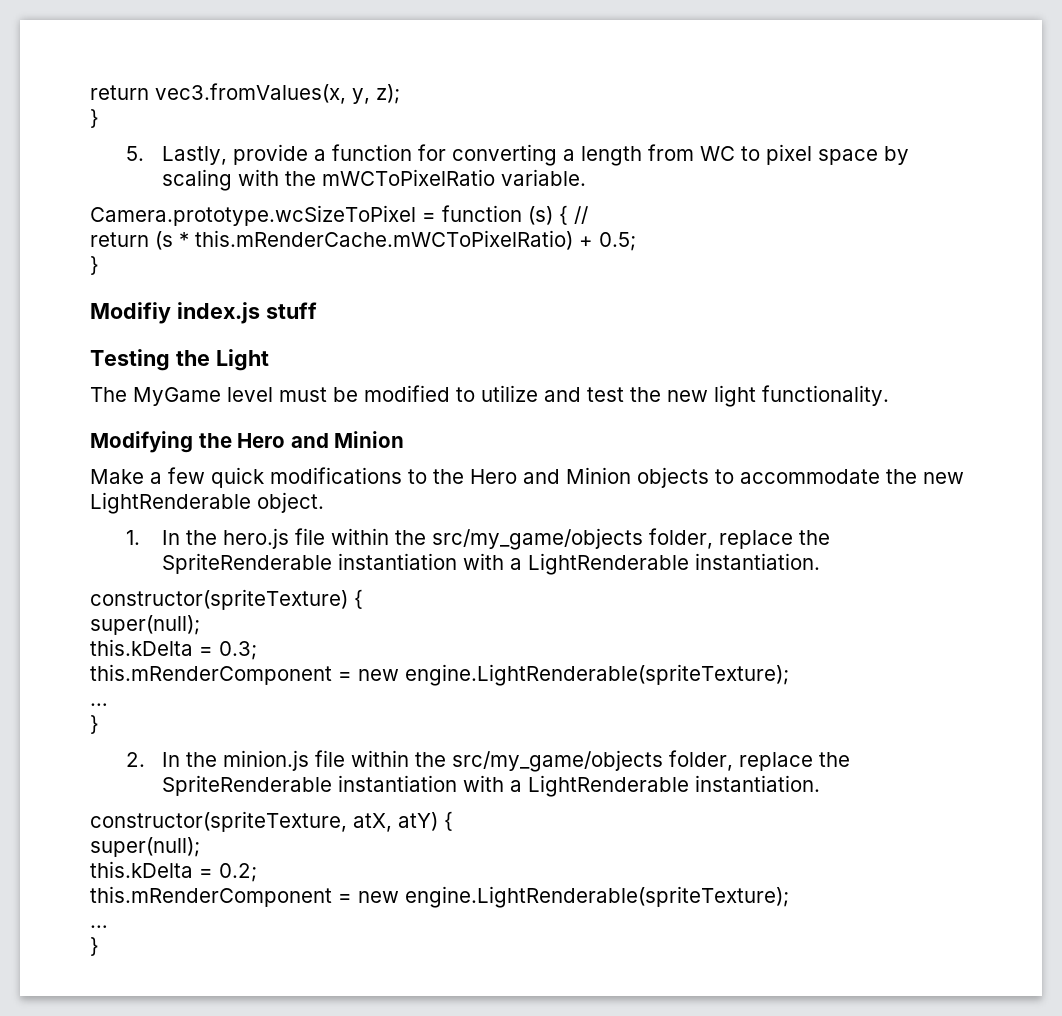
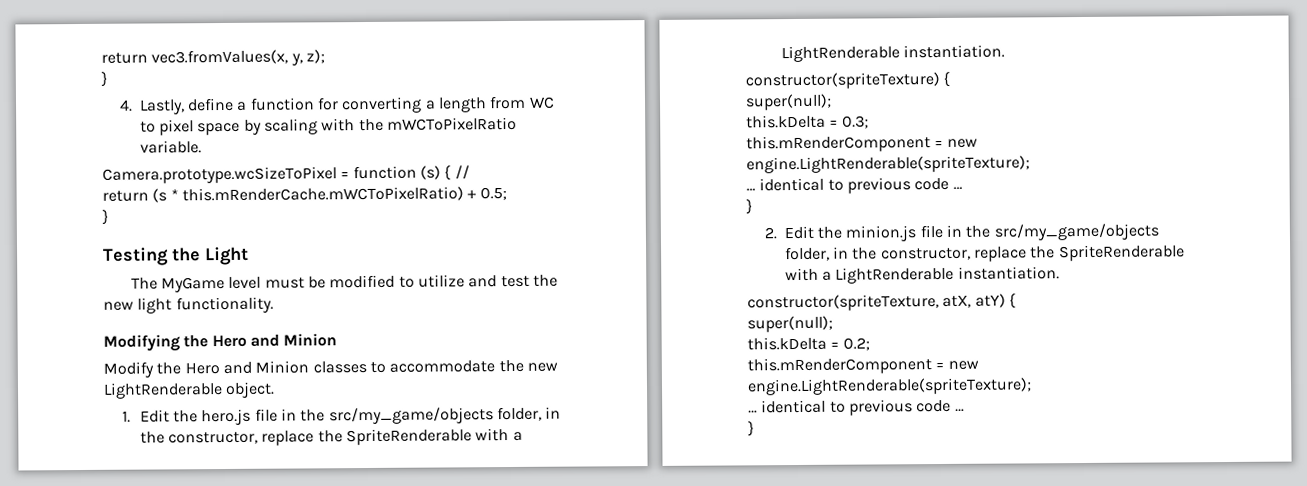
- 5. Lastly, provide a function for converting a length from WC to pixel space by scaling with the mWCToPixelRatio variable.
+ 4. Lastly, define a function for converting a length from WC to pixel space by scaling with the mWCToPixelRatio variable.
- Modifiy index.js stuff
- Make a few quick modifications to the Hero and Minion objects to accommodate the new LightRenderable object.
+ Modify the Hero and Minion classes to accommodate the new LightRenderable object.
- 1. In the hero.js file within the src/my_game/objects folder, replace the SpriteRenderable instantiation with a LightRenderable instantiation.
+ 1. Edit the hero.js file in the src/my_game/objects folder, in the constructor, replace the SpriteRenderable with a LightRenderable instantiation.
  this.kDelta = 0.3;
  this.mRenderComponent = new engine.LightRenderable(spriteTexture);
- …
+ … identical to previous code …
- 2. In the minion.js file within the src/my_game/objects folder, replace the SpriteRenderable instantiation with a LightRenderable instantiation.
+ 2. Edit the minion.js file in the src/my_game/objects folder, in the constructor, replace the SpriteRenderable with a LightRenderable instantiation.
  this.kDelta = 0.2;
  this.mRenderComponent = new engine.LightRenderable(spriteTexture);
- …
+ … identical to previous code …

